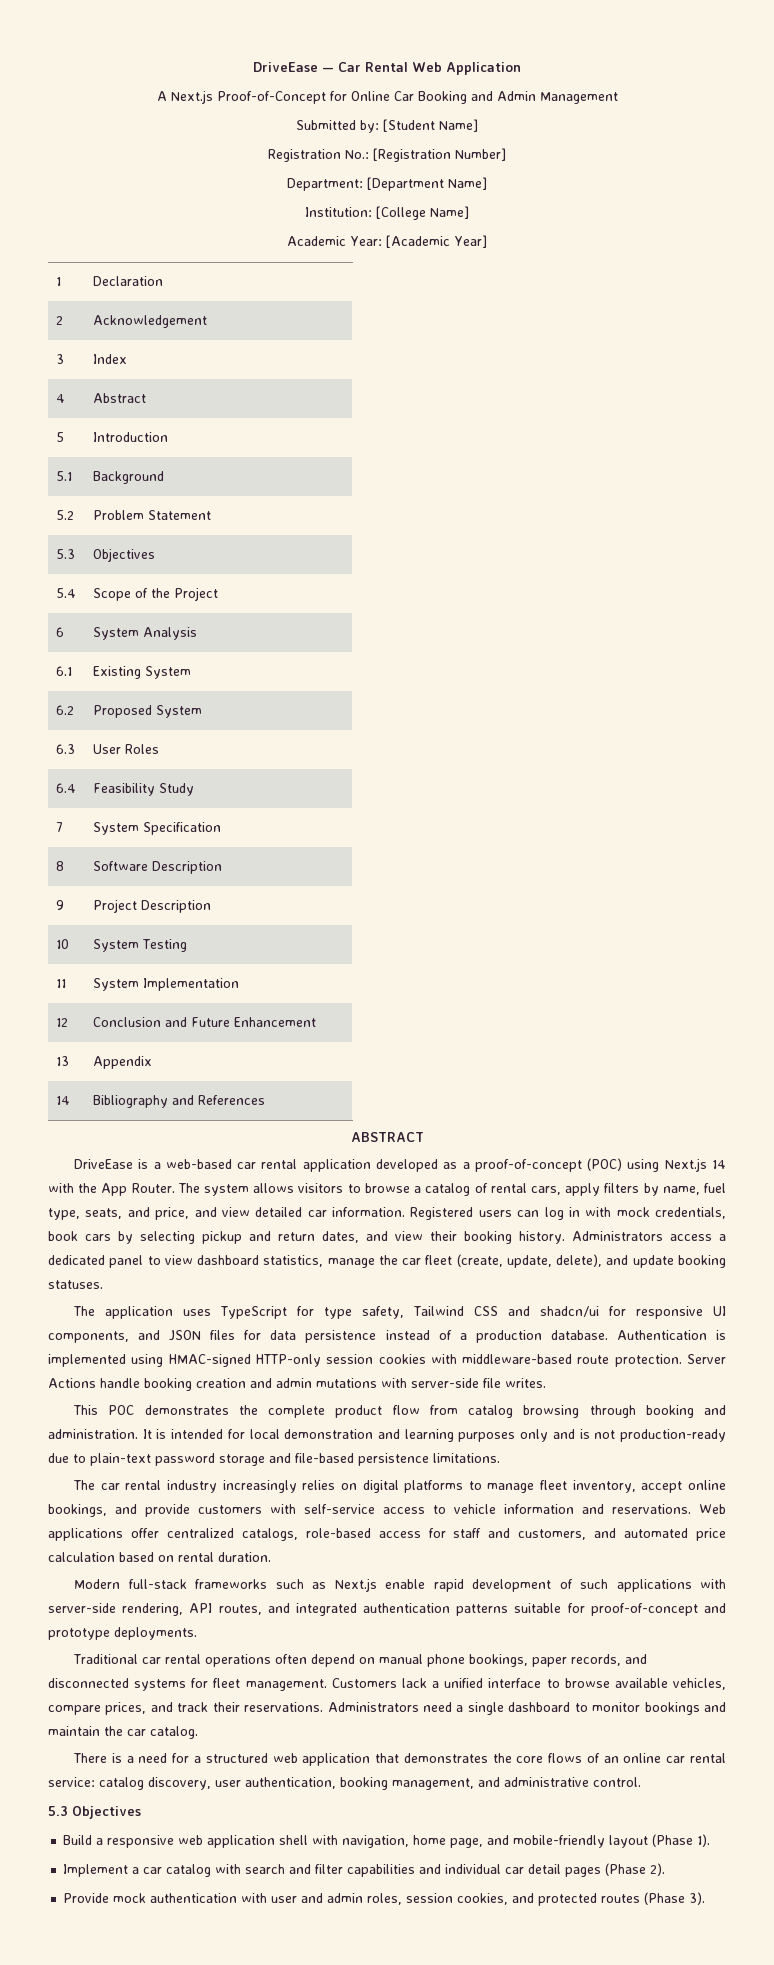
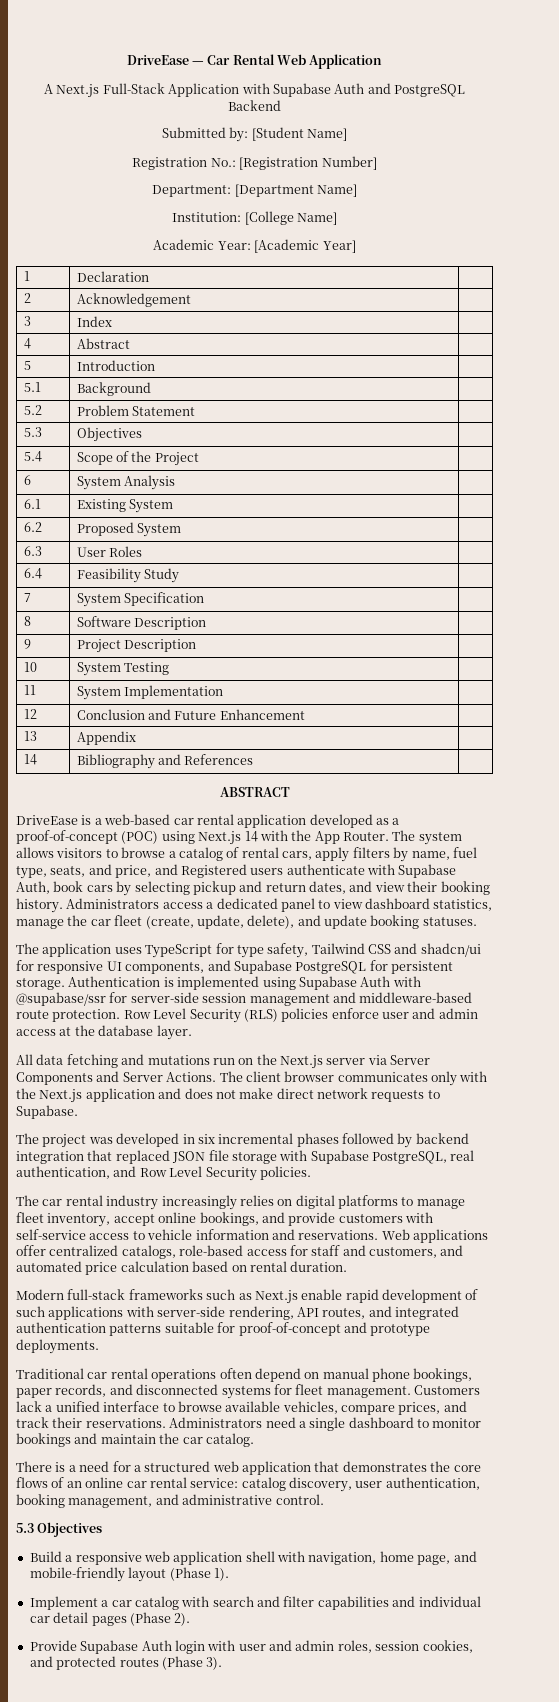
- A Next.js Proof-of-Concept for Online Car Booking and Admin Management
+ A Next.js Full-Stack Application with Supabase Auth and PostgreSQL Backend
- The system allows visitors to browse a catalog of rental cars, apply filters by name, fuel type, seats, and price, and view detailed car information. Registered users can log in with mock credentials, book cars by selecting pickup and return dates, and view their booking history.
+ The system allows visitors to browse a catalog of rental cars, apply filters by name, fuel type, seats, and price, and Registered users authenticate with Supabase Auth, book cars by selecting pickup and return dates, and view their booking history.
- The application uses TypeScript for type safety, Tailwind CSS and shadcn/ui for responsive UI components, and JSON files for data persistence instead of a production database. Authentication is implemented using HMAC-signed HTTP-only session cookies with middleware-based route protection. Server Actions handle booking creation and admin mutations with server-side file writes.
- This POC demonstrates the complete product flow from catalog browsing through booking and administration. It is intended for local demonstration and learning purposes only and is not production-ready due to plain-text password storage and file-based persistence limitations.
+ The application uses TypeScript for type safety, Tailwind CSS and shadcn/ui for responsive UI components, and Supabase PostgreSQL for persistent storage. Authentication is implemented using Supabase Auth with @supabase/ssr for server-side session management and middleware-based route protection. Row Level Security (RLS) policies enforce user and admin access at the database layer.
+ All data fetching and mutations run on the Next.js server via Server Components and Server Actions. The client browser communicates only with the Next.js application and does not make direct network requests to Supabase.
+ The project was developed in six incremental phases followed by backend integration that replaced JSON file storage with Supabase PostgreSQL, real authentication, and Row Level Security policies.
- Provide mock authentication with user and admin roles, session cookies, and protected routes (Phase 3).
+ Provide Supabase Auth login with user and admin roles, session cookies, and protected routes (Phase 3).

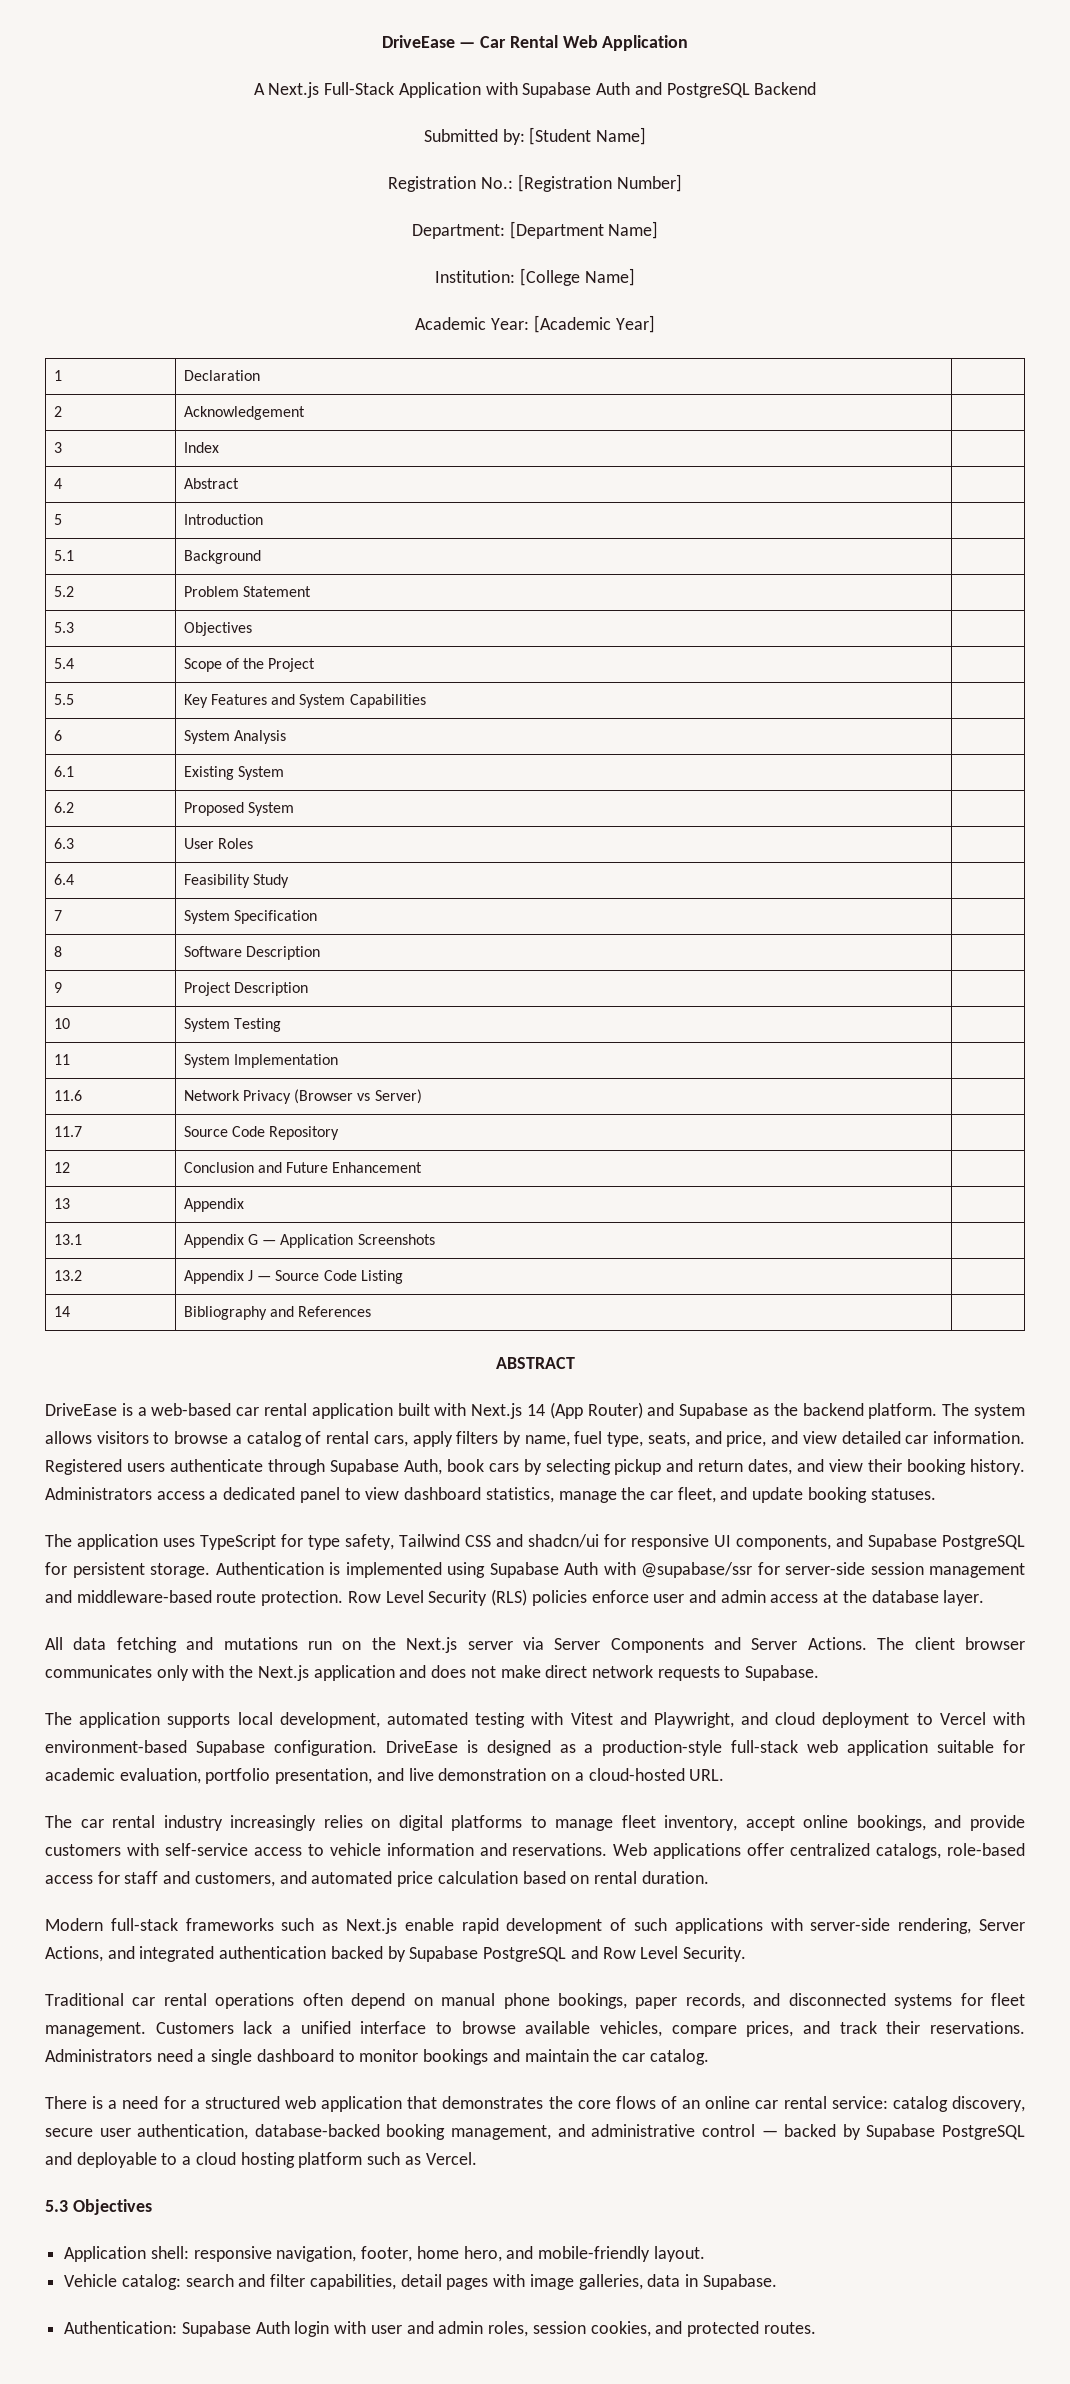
+ 5.5 | Key Features and System Capabilities |
+ 11.6 | Network Privacy (Browser vs Server) |
+ 11.7 | Source Code Repository |
+ 13.1 | Appendix G — Application Screenshots |
+ 13.2 | Appendix J — Source Code Listing |
- DriveEase is a web-based car rental application developed as a proof-of-concept (POC) using Next.js 14 with the App Router.
+ DriveEase is a web-based car rental application built with Next.js 14 (App Router) and Supabase as the backend platform.
- The system allows visitors to browse a catalog of rental cars, apply filters by name, fuel type, seats, and price, and Registered users authenticate with Supabase Auth, book cars by selecting pickup and return dates, and view their booking history.
+ The system allows visitors to browse a catalog of rental cars, apply filters by name, fuel type, seats, and price, and view detailed car information. Registered users authenticate through Supabase Auth, book cars by selecting pickup and return dates, and view their booking history.
- Administrators access a dedicated panel to view dashboard statistics, manage the car fleet (create, update, delete), and update booking statuses.
+ Administrators access a dedicated panel to view dashboard statistics, manage the car fleet, and update booking statuses.
- The project was developed in six incremental phases followed by backend integration that replaced JSON file storage with Supabase PostgreSQL, real authentication, and Row Level Security policies.
+ The application supports local development, automated testing with Vitest and Playwright, and cloud deployment to Vercel with environment-based Supabase configuration. DriveEase is designed as a production-style full-stack web application suitable for academic evaluation, portfolio presentation, and live demonstration on a cloud-hosted URL.
- Modern full-stack frameworks such as Next.js enable rapid development of such applications with server-side rendering, API routes, and integrated authentication patterns suitable for proof-of-concept and prototype deployments.
+ Modern full-stack frameworks such as Next.js enable rapid development of such applications with server-side rendering, Server Actions, and integrated authentication backed by Supabase PostgreSQL and Row Level Security.
- There is a need for a structured web application that demonstrates the core flows of an online car rental service: catalog discovery, user authentication, booking management, and administrative control.
+ There is a need for a structured web application that demonstrates the core flows of an online car rental service: catalog discovery, secure user authentication, database-backed booking management, and administrative control — backed by Supabase PostgreSQL and deployable to a cloud hosting platform such as Vercel.
  5.3 Objectives
- Build a responsive web application shell with navigation, home page, and mobile-friendly layout (Phase 1).
- Implement a car catalog with search and filter capabilities and individual car detail pages (Phase 2).
- Provide Supabase Auth login with user and admin roles, session cookies, and protected routes (Phase 3).
+ Application shell: responsive navigation, footer, home hero, and mobile-friendly layout.
+ Vehicle catalog: search and filter capabilities, detail pages with image galleries, data in Supabase.
+ Authentication: Supabase Auth login with user and admin roles, session cookies, and protected routes.

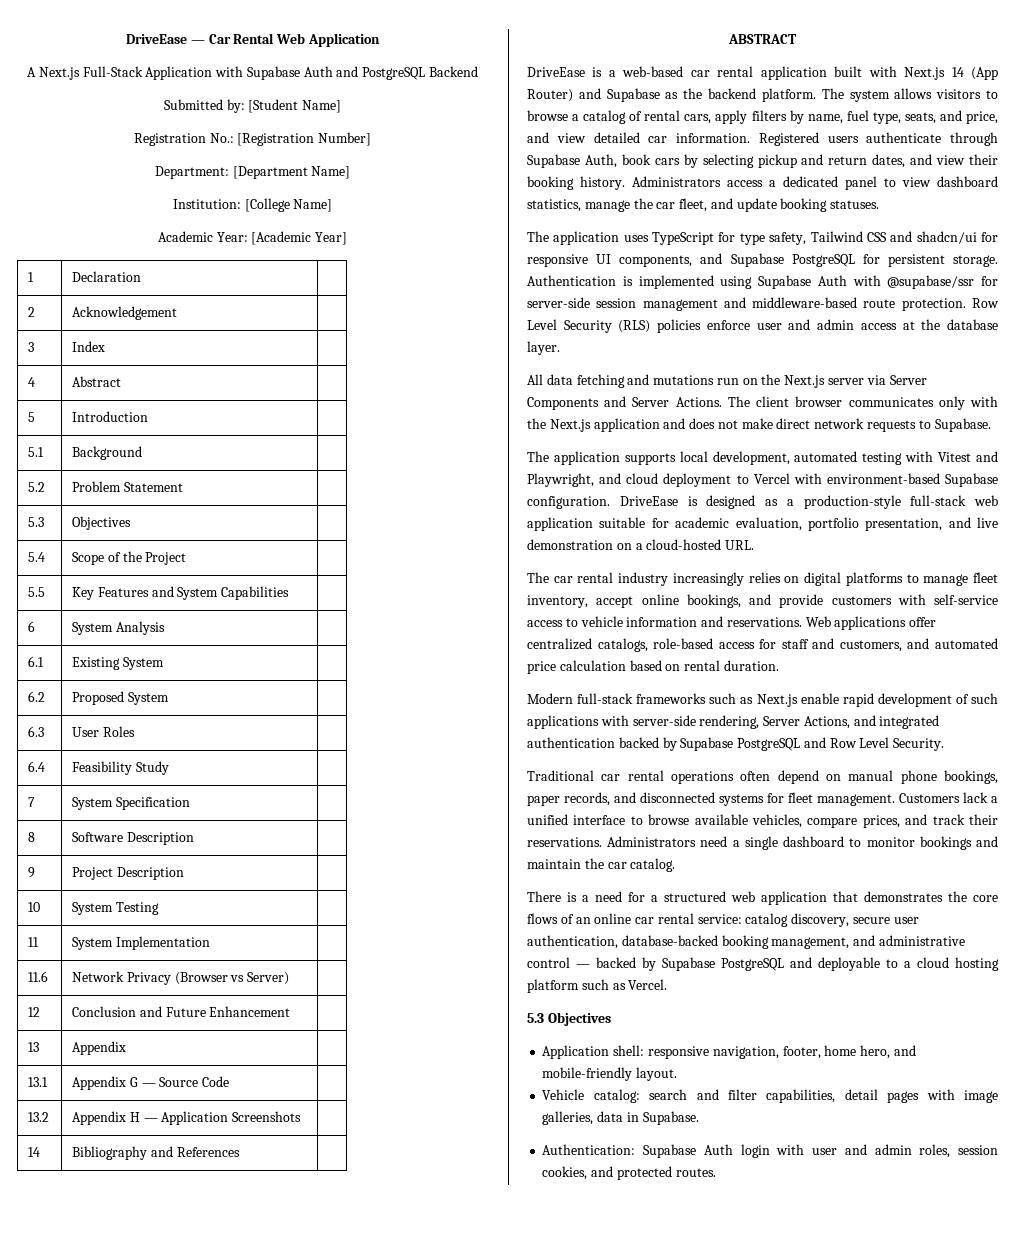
- 11.7 | Source Code Repository |
- 13.1 | Appendix G — Application Screenshots |
+ 13.1 | Appendix G — Source Code |
- 13.2 | Appendix J — Source Code Listing |
+ 13.2 | Appendix H — Application Screenshots |

